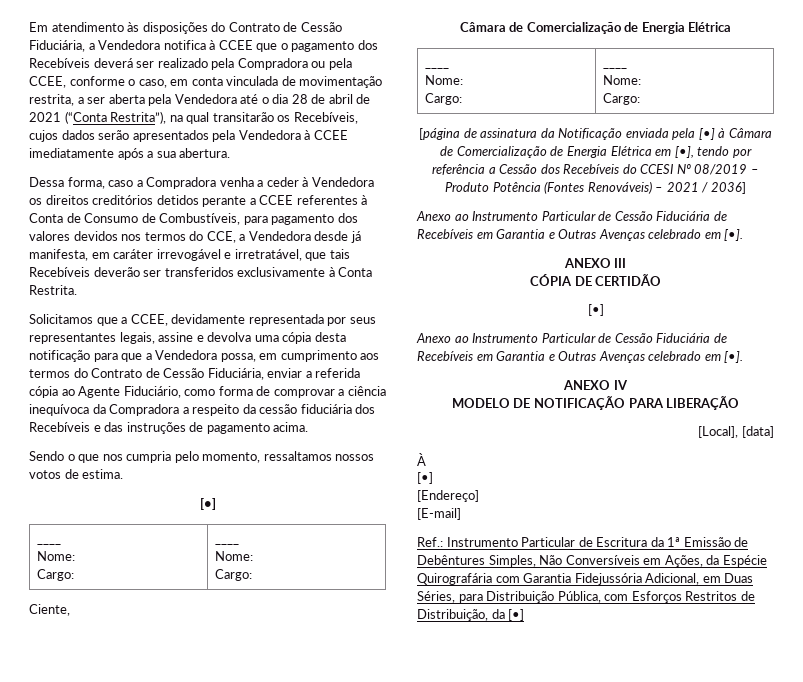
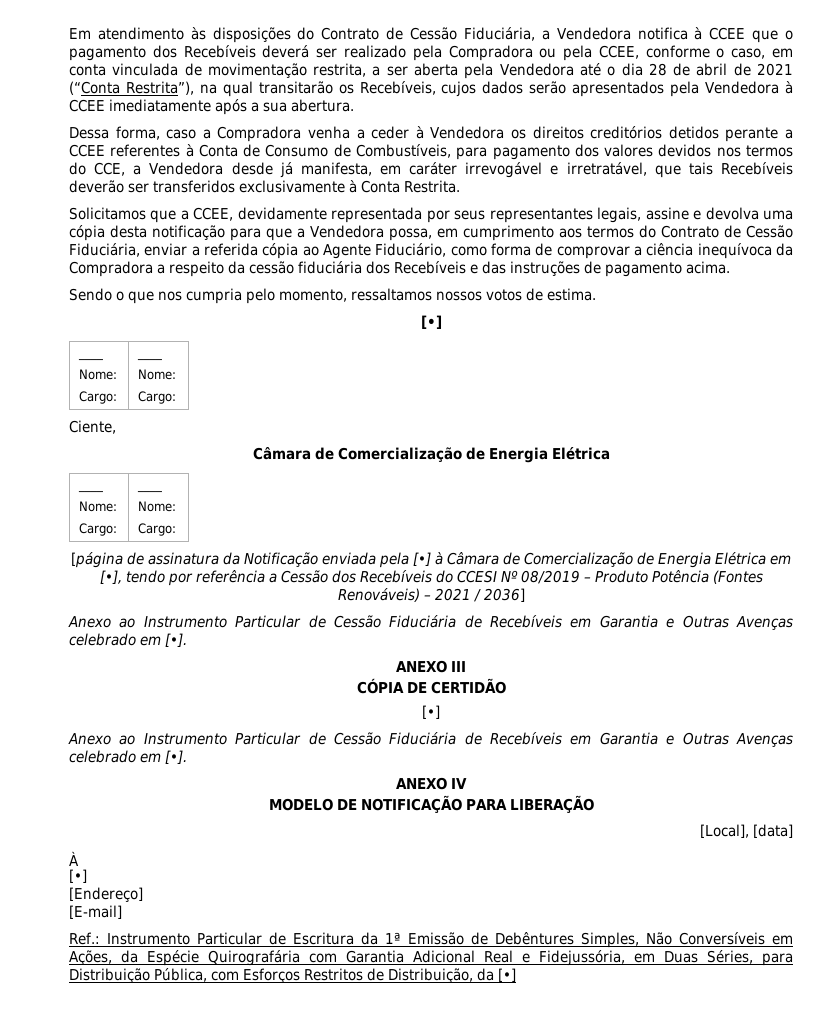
- Ref.: Instrumento Particular de Escritura da 1ª Emissão de Debêntures Simples, Não Conversíveis em Ações, da Espécie Quirografária com Garantia Fidejussória Adicional, em Duas Séries, para Distribuição Pública, com Esforços Restritos de Distribuição, da [•]
+ Ref.: Instrumento Particular de Escritura da 1ª Emissão de Debêntures Simples, Não Conversíveis em Ações, da Espécie Quirografária com Garantia Adicional Real e Fidejussória, em Duas Séries, para Distribuição Pública, com Esforços Restritos de Distribuição, da [•]

